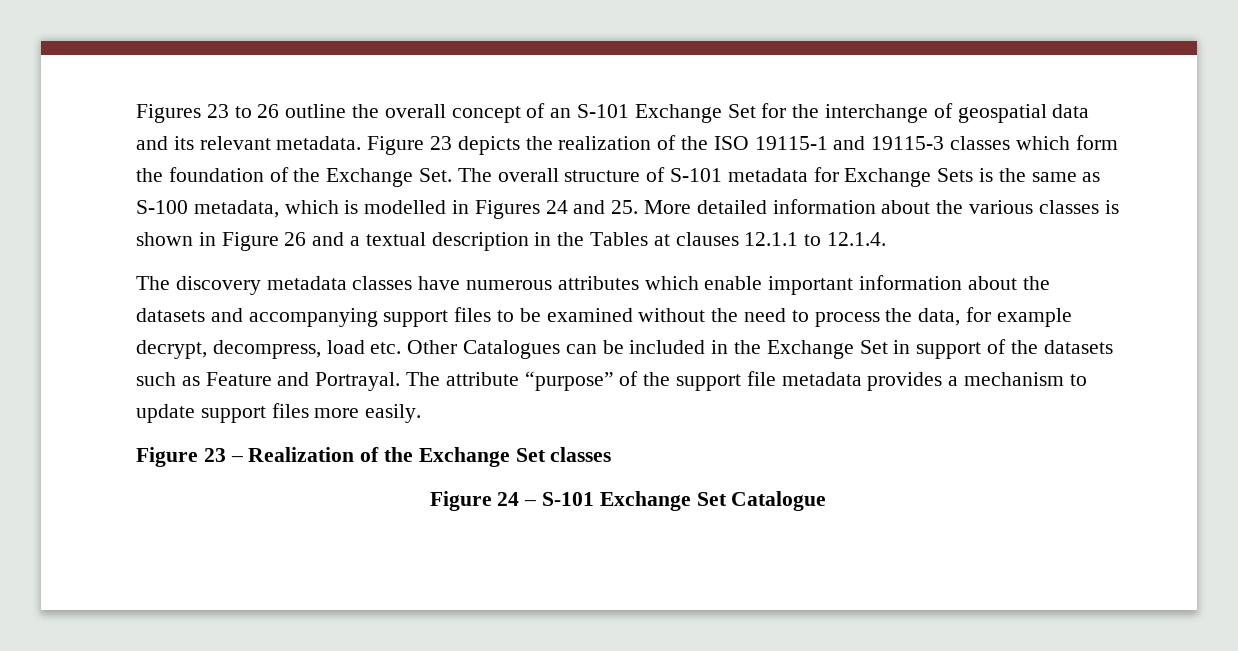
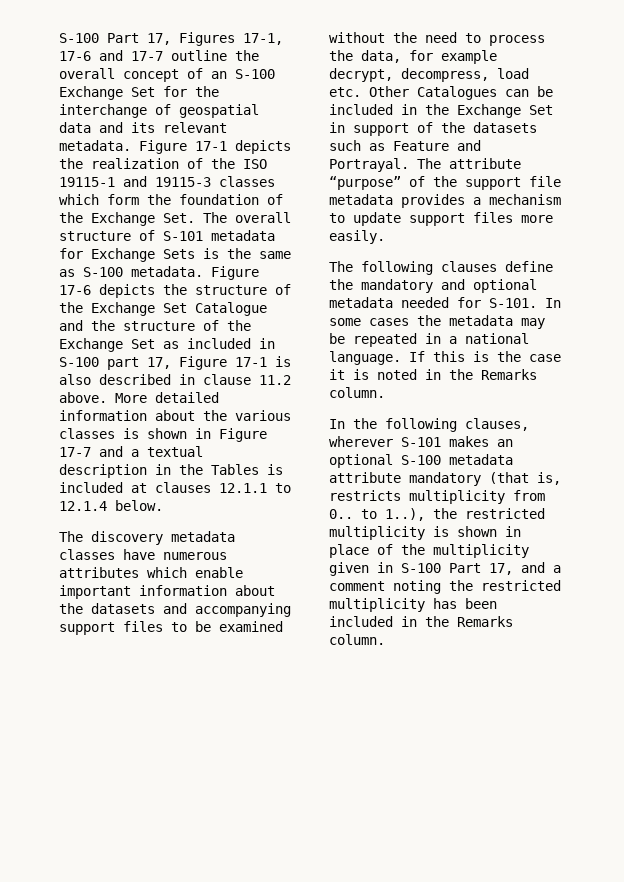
- Figures 23 to 26 outline the overall concept of an S-101 Exchange Set for the interchange of geospatial data and its relevant metadata.
+ S-100 Part 17, Figures 17-1, 17-6 and 17-7 outline the overall concept of an S-100 Exchange Set for the interchange of geospatial data and its relevant metadata.
- Figure 23 depicts the realization of the ISO 19115-1 and 19115-3 classes which form the foundation of the Exchange Set. The overall structure of S-101 metadata for Exchange Sets is the same as S-100 metadata, which is modelled in Figures 24 and 25. More detailed information about the various classes is shown in Figure 26 and a textual description in the Tables at clauses 12.1.1 to 12.1.4.
+ Figure 17-1 depicts the realization of the ISO 19115-1 and 19115-3 classes which form the foundation of the Exchange Set. The overall structure of S-101 metadata for Exchange Sets is the same as S-100 metadata. Figure 17-6 depicts the structure of the Exchange Set Catalogue and the structure of the Exchange Set as included in S-100 part 17, Figure 17-1 is also described in clause 11.2 above. More detailed information about the various classes is shown in Figure 17-7 and a textual description in the Tables is included at clauses 12.1.1 to 12.1.4 below.
- Figure 23 – Realization of the Exchange Set classes
- Figure 24 – S-101 Exchange Set Catalogue
+ The following clauses define the mandatory and optional metadata needed for S-101. In some cases the metadata may be repeated in a national language. If this is the case it is noted in the Remarks column.
+ In the following clauses, wherever S-101 makes an optional S-100 metadata attribute mandatory (that is, restricts multiplicity from 0.. to 1..), the restricted multiplicity is shown in place of the multiplicity given in S-100 Part 17, and a comment noting the restricted multiplicity has been included in the Remarks column.

